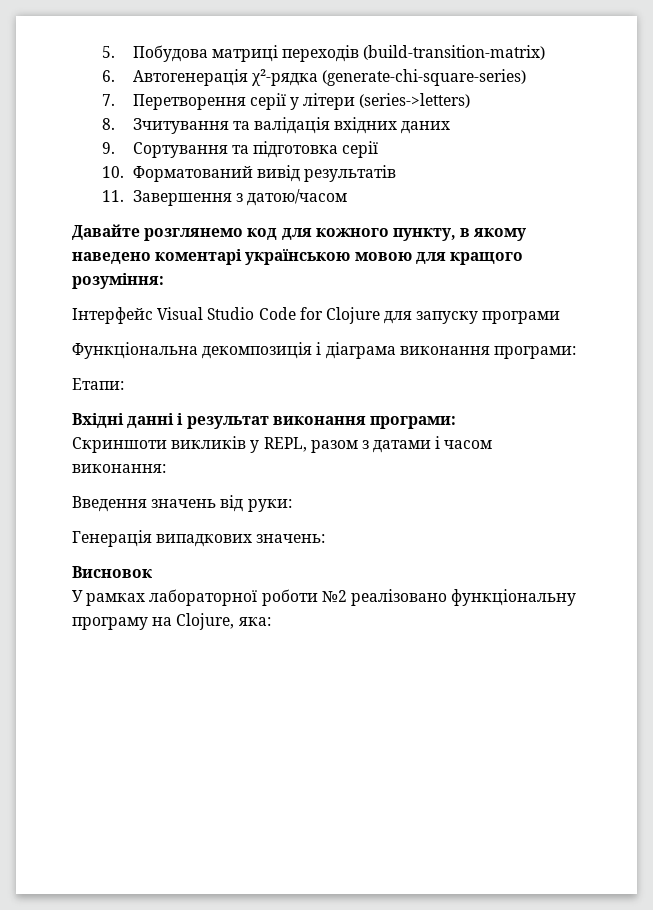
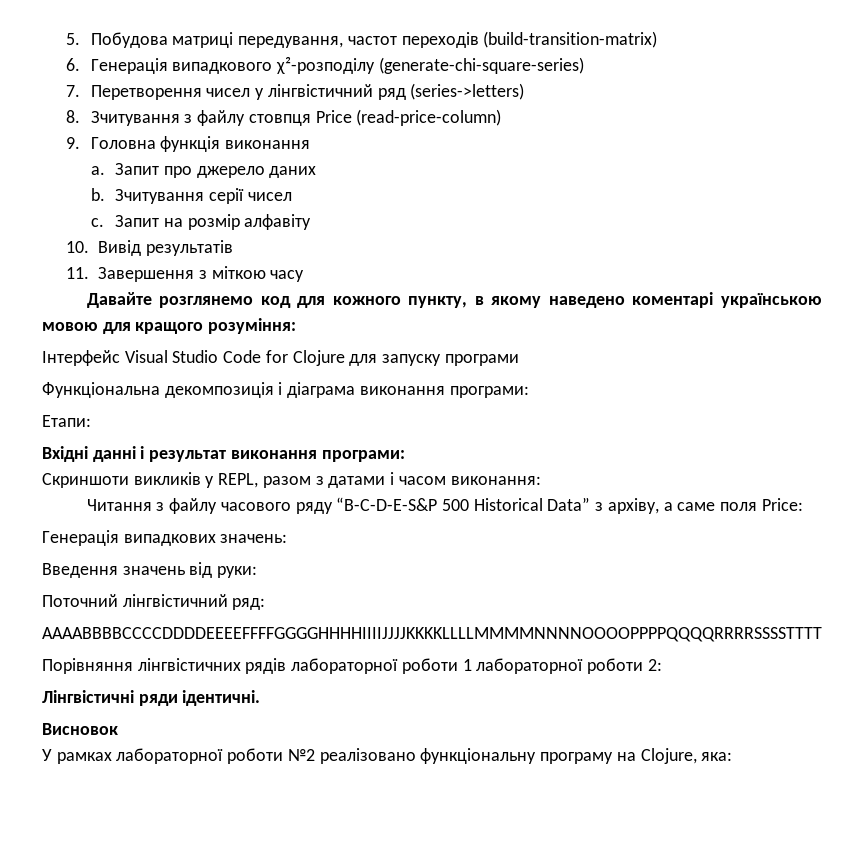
- 5. Побудова матриці переходів (build-transition-matrix)
+ 5. Побудова матриці передування, частот переходів (build-transition-matrix)
- 6. Автогенерація χ²-рядка (generate-chi-square-series)
+ 6. Генерація випадкового χ²-розподілу (generate-chi-square-series)
- 7. Перетворення серії у літери (series->letters)
+ 7. Перетворення чисел у лінгвістичний ряд (series->letters)
- 8. Зчитування та валідація вхідних даних
- 9. Сортування та підготовка серії
- 10. Форматований вивід результатів
+ 8. Зчитування з файлу стовпця Price (read-price-column)
+ 9. Головна функція виконання
+ a. Запит про джерело даних
+ b. Зчитування серії чисел
+ c. Запит на розмір алфавіту
+ 10. Вивід результатів
- 11. Завершення з датою/часом
+ 11. Завершення з міткою часу
+ Читання з файлу часового ряду “B-C-D-E-S&P 500 Historical Data” з архіву, а саме поля Price:
+ Генерація випадкових значень:
  Введення значень від руки:
- Генерація випадкових значень:
+ Поточний лінгвістичний ряд:
+ AAAABBBBCCCCDDDDEEEEFFFFGGGGHHHHIIIIJJJJKKKKLLLLMMMMNNNNOOOOPPPPQQQQRRRRSSSSTTTT
+ Порівняння лінгвістичних рядів лабораторної роботи 1 лабораторної роботи 2:
+ Лінгвістичні ряди ідентичні.

